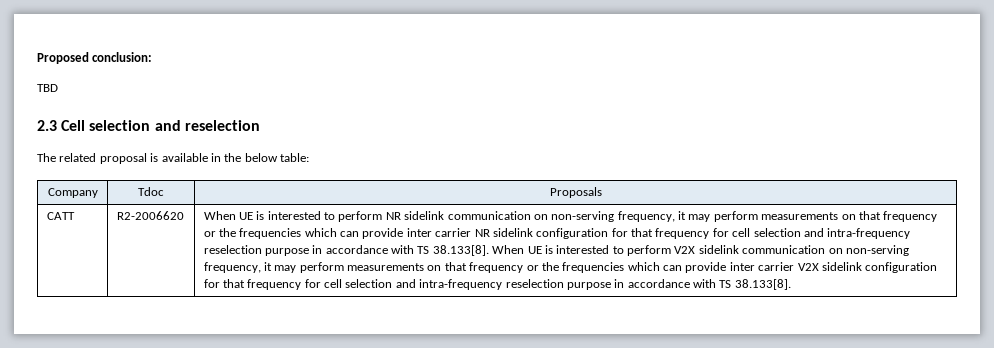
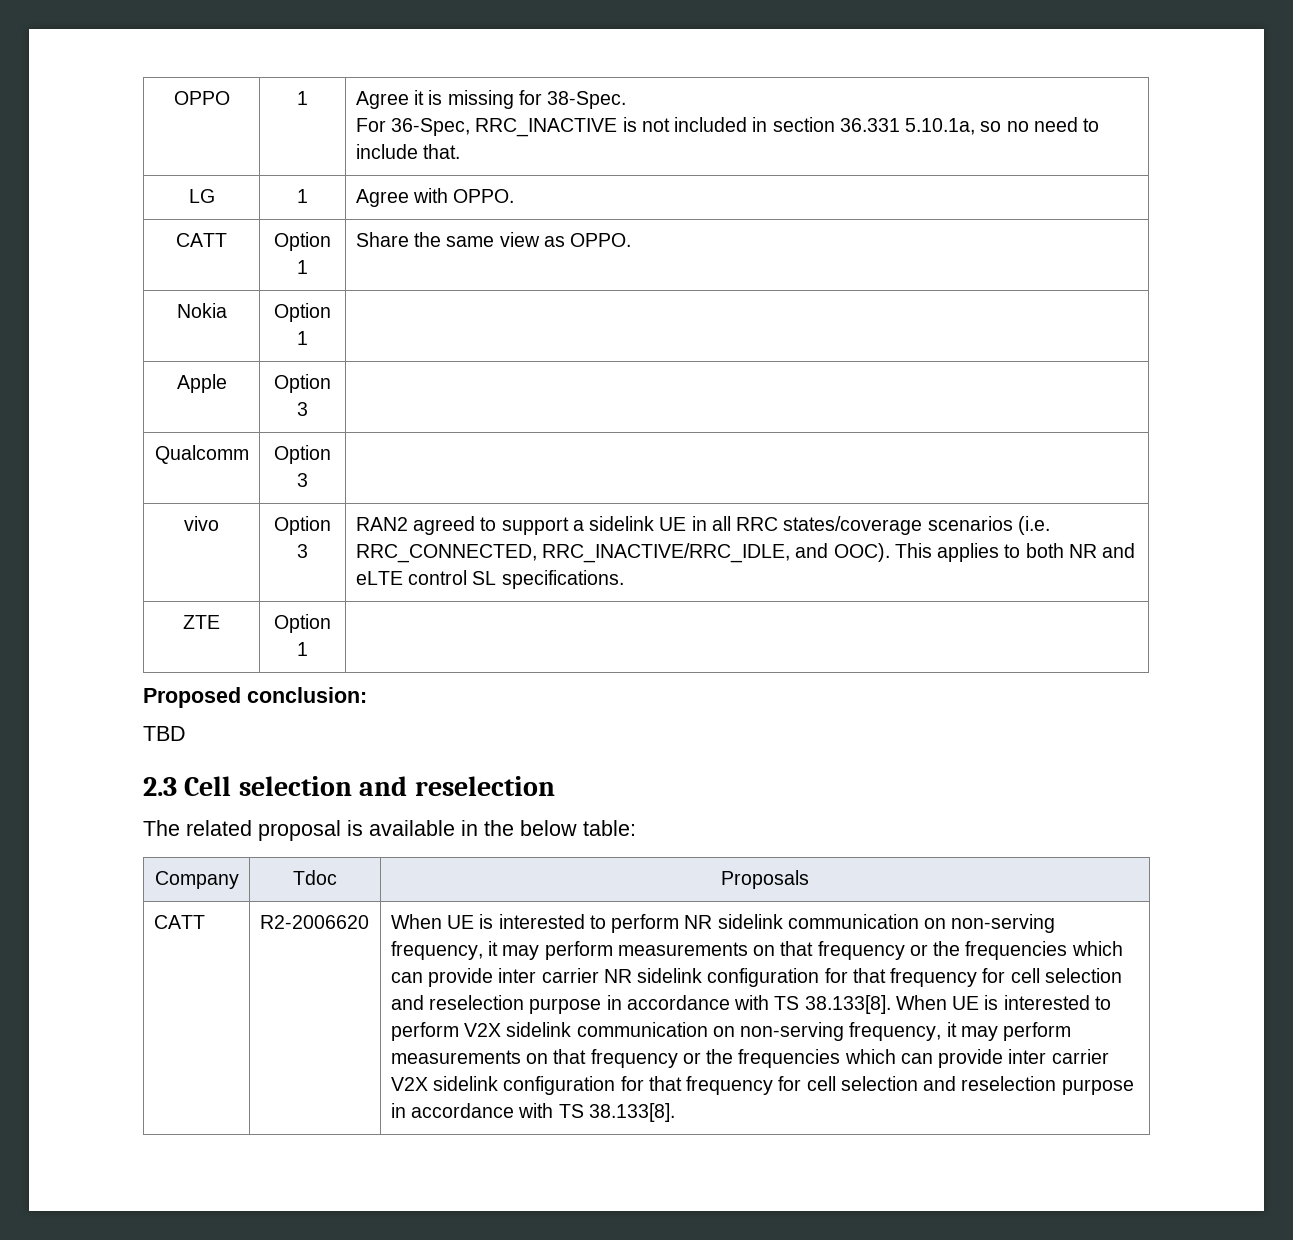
+ OPPO | 1 | Agree it is missing for 38-Spec.
+ For 36-Spec, RRC_INACTIVE is not included in section 36.331 5.10.1a, so no need to include that.
+ LG | 1 | Agree with OPPO.
+ CATT | Option 1 | Share the same view as OPPO.
+ Nokia | Option 1 |
+ Apple | Option 3 |
+ Qualcomm | Option 3 |
+ vivo | Option 3 | RAN2 agreed to support a sidelink UE in all RRC states/coverage scenarios (i.e. RRC_CONNECTED, RRC_INACTIVE/RRC_IDLE, and OOC). This applies to both NR and eLTE control SL specifications.
+ ZTE | Option 1 |
- When UE is interested to perform NR sidelink communication on non-serving frequency, it may perform measurements on that frequency or the frequencies which can provide inter carrier NR sidelink configuration for that frequency for cell selection and intra-frequency reselection purpose in accordance with TS 38.133[8]. When UE is interested to perform V2X sidelink communication on non-serving frequency, it may perform measurements on that frequency or the frequencies which can provide inter carrier V2X sidelink configuration for that frequency for cell selection and intra-frequency reselection purpose in accordance with TS 38.133[8].
+ When UE is interested to perform NR sidelink communication on non-serving frequency, it may perform measurements on that frequency or the frequencies which can provide inter carrier NR sidelink configuration for that frequency for cell selection and reselection purpose in accordance with TS 38.133[8]. When UE is interested to perform V2X sidelink communication on non-serving frequency, it may perform measurements on that frequency or the frequencies which can provide inter carrier V2X sidelink configuration for that frequency for cell selection and reselection purpose in accordance with TS 38.133[8].

